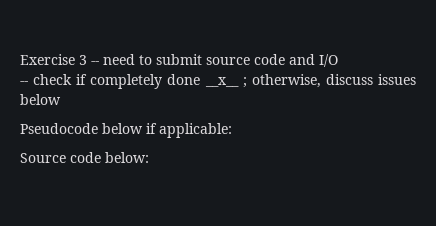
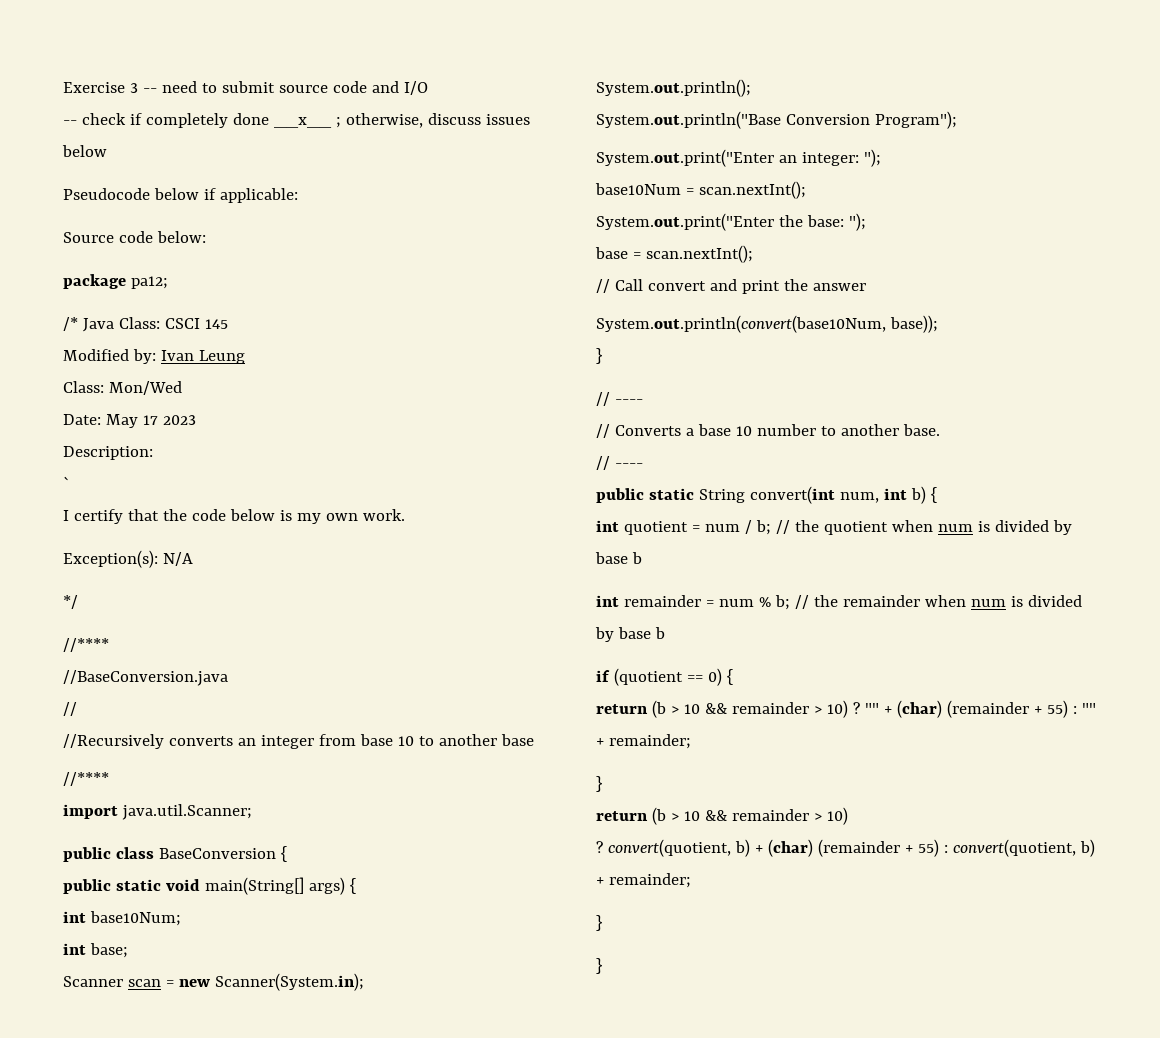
+ package pa12;
+ /* Java Class: CSCI 145
+ Modified by: Ivan Leung
+ Class: Mon/Wed
+ Date: May 17 2023
+ Description:
+ `
+ I certify that the code below is my own work.
+ Exception(s): N/A
+ */
+ //****
+ //BaseConversion.java
+ //
+ //Recursively converts an integer from base 10 to another base
+ //****
+ import java.util.Scanner;
+ public class BaseConversion {
+ public static void main(String[] args) {
+ int base10Num;
+ int base;
+ Scanner scan = new Scanner(System.in);
+ System.out.println();
+ System.out.println("Base Conversion Program");
+ System.out.print("Enter an integer: ");
+ base10Num = scan.nextInt();
+ System.out.print("Enter the base: ");
+ base = scan.nextInt();
+ // Call convert and print the answer
+ System.out.println(convert(base10Num, base));
+ }
+ // ----
+ // Converts a base 10 number to another base.
+ // ----
+ public static String convert(int num, int b) {
+ int quotient = num / b; // the quotient when num is divided by base b
+ int remainder = num % b; // the remainder when num is divided by base b
+ if (quotient == 0) {
+ return (b > 10 && remainder > 10) ? "" + (char) (remainder + 55) : "" + remainder;
+ }
+ return (b > 10 && remainder > 10)
+ ? convert(quotient, b) + (char) (remainder + 55) : convert(quotient, b) + remainder;
+ }
+ }

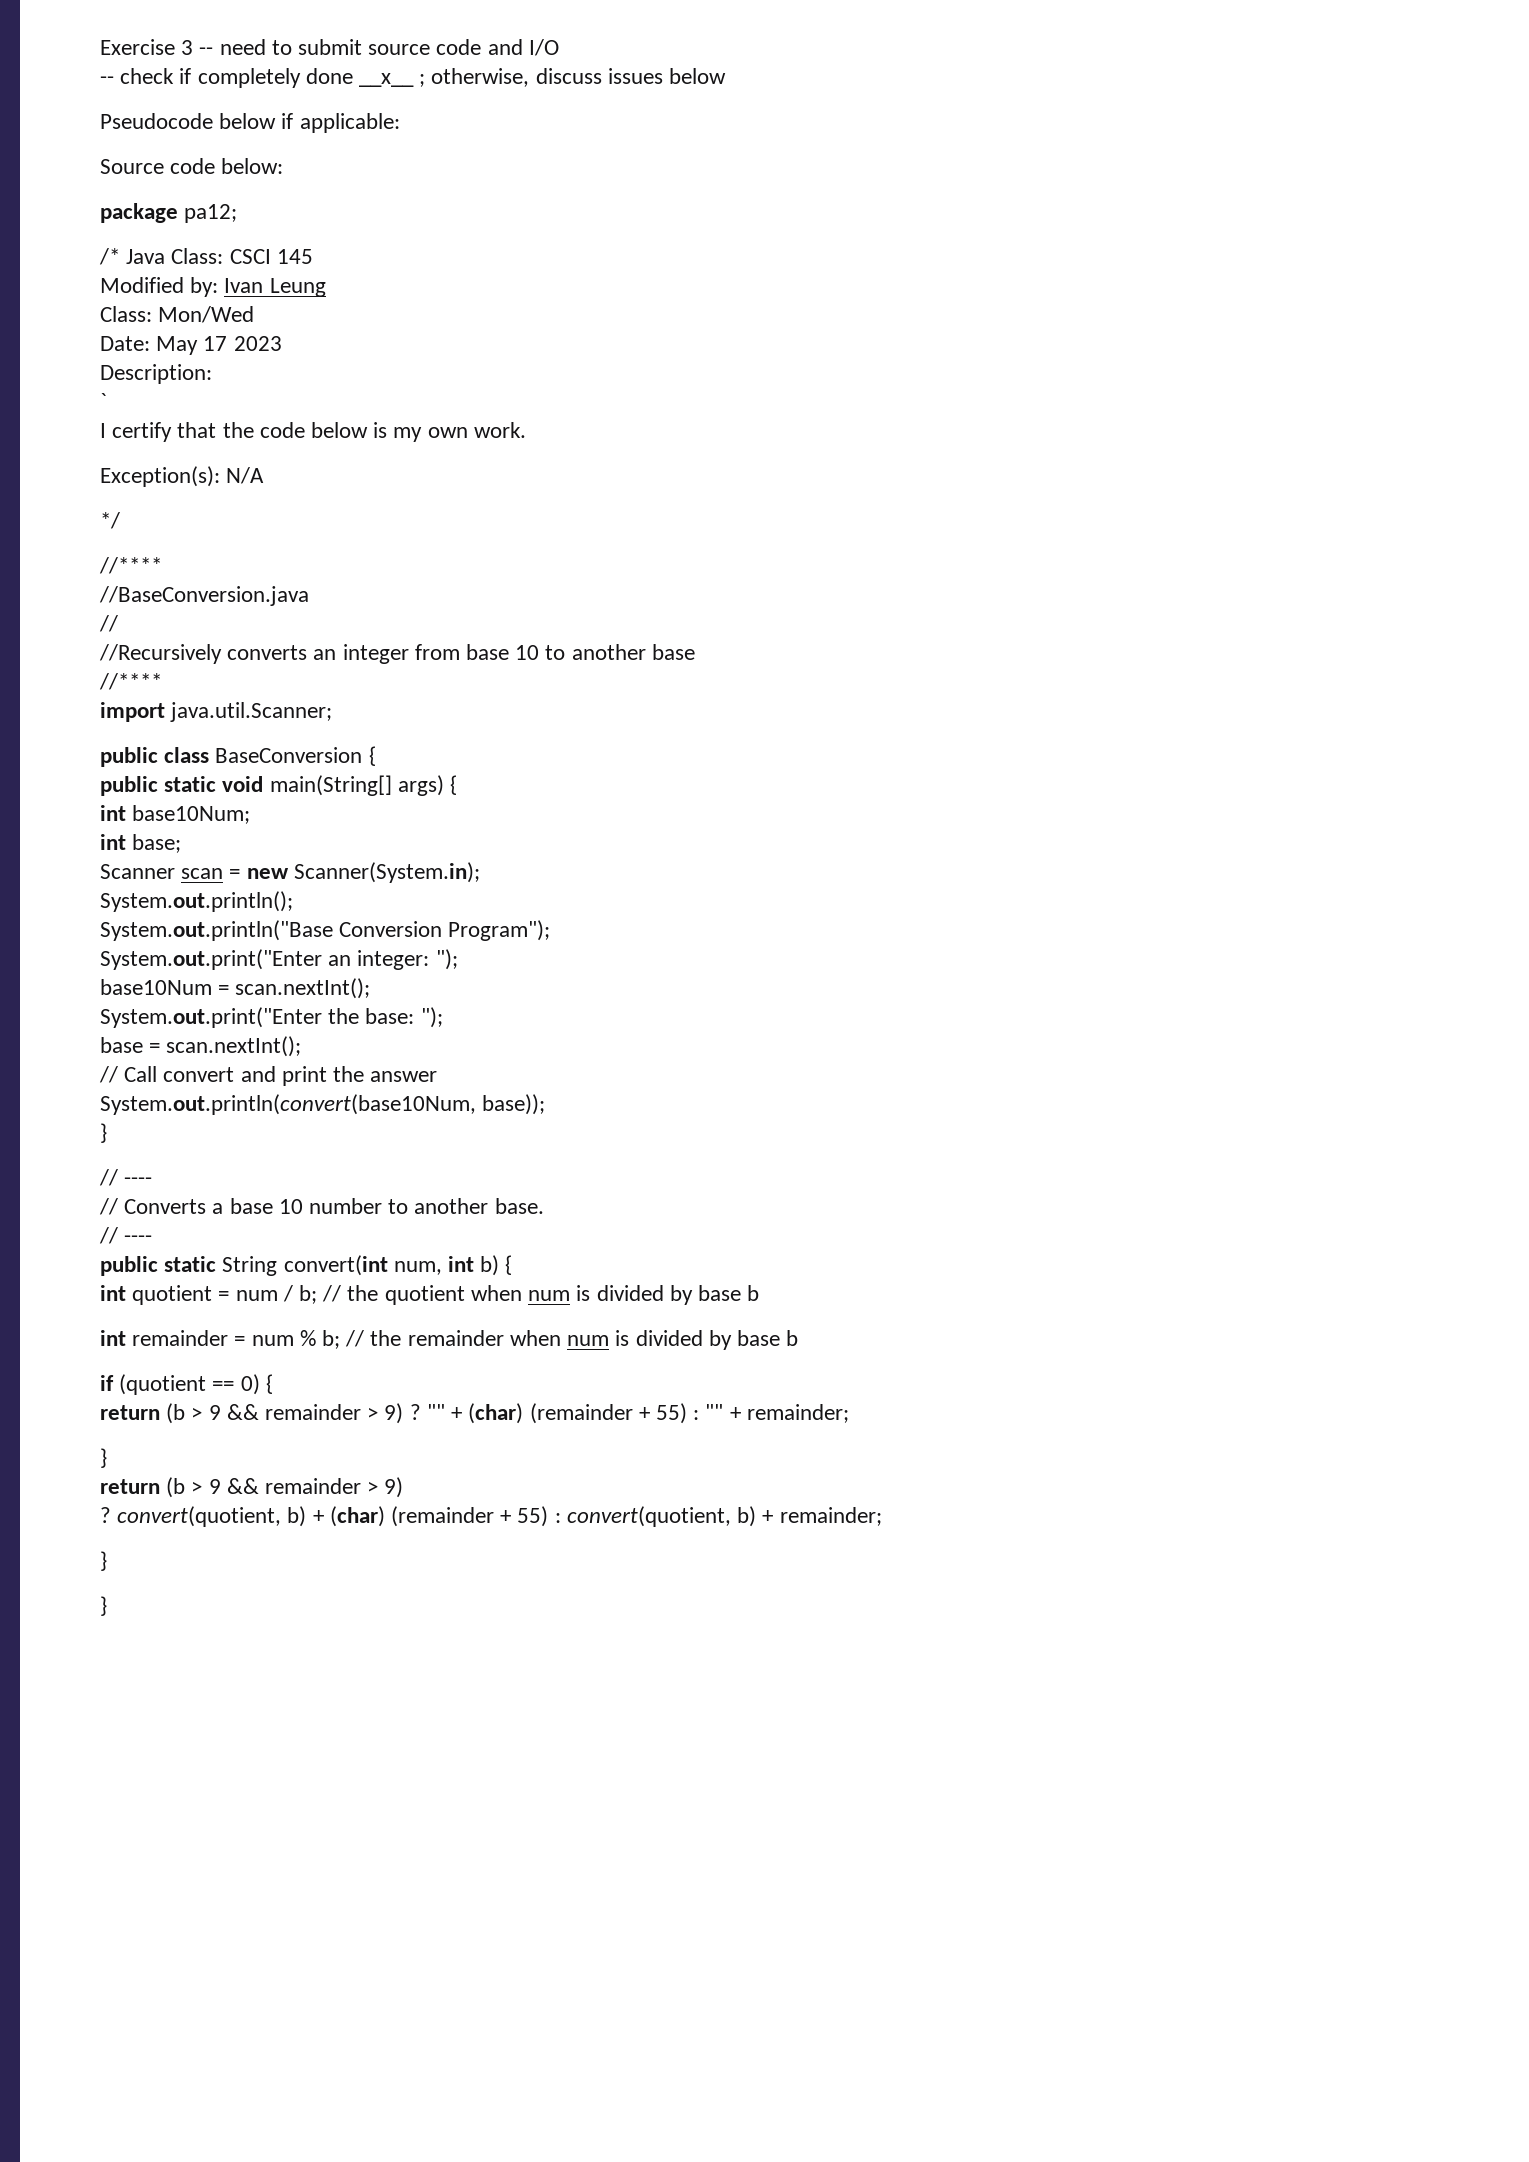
- return (b > 10 && remainder > 10) ?
+ return (b > 9 && remainder > 9) ?
  "" + (char) (remainder + 55) : "" + remainder;
  }
- return (b > 10 && remainder > 10)
+ return (b > 9 && remainder > 9)

